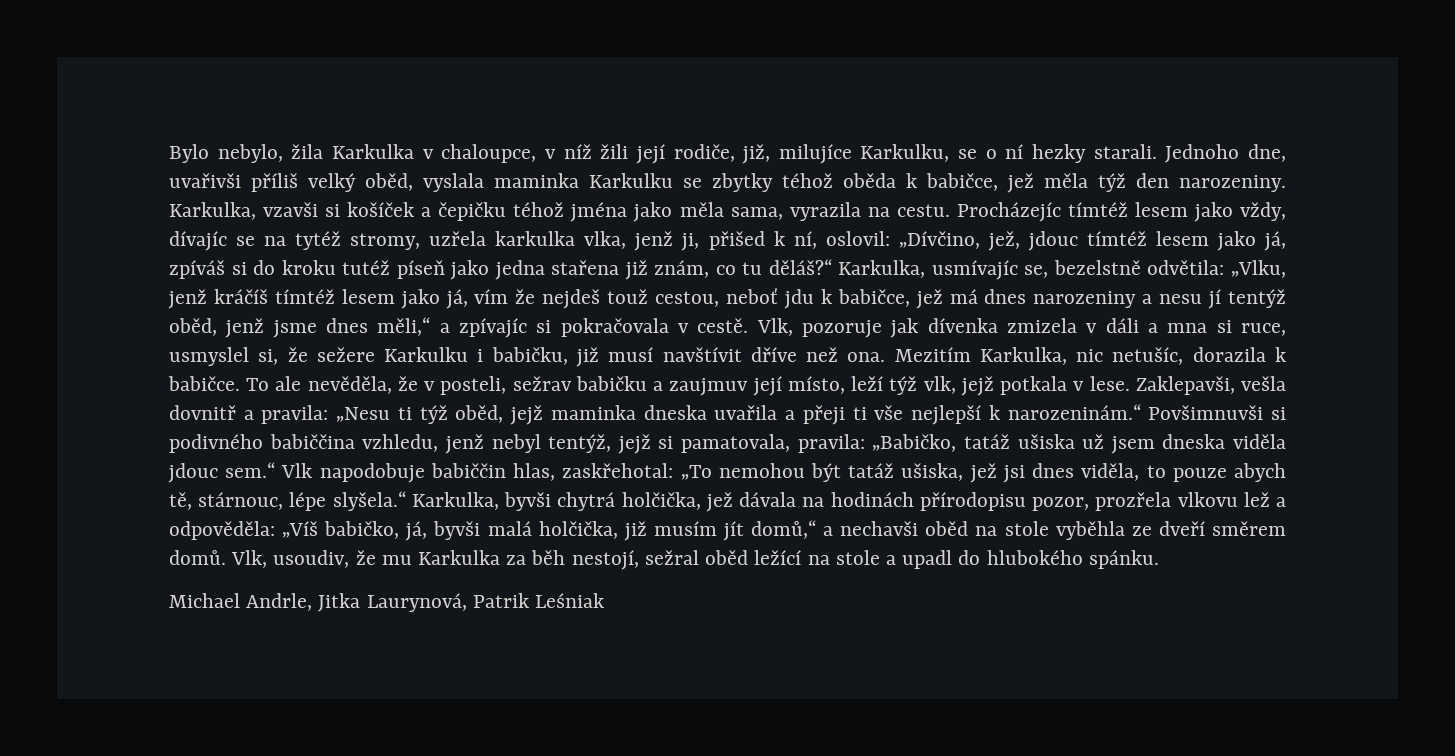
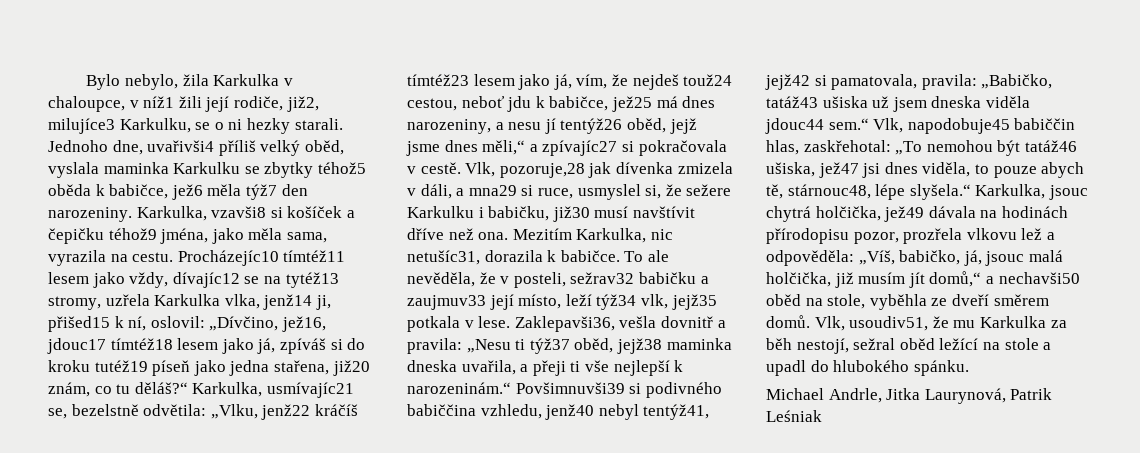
- Bylo nebylo, žila Karkulka v chaloupce, v níž žili její rodiče, již, milujíce Karkulku, se o ní hezky starali.
+ Bylo nebylo, žila Karkulka v chaloupce, v níž1 žili její rodiče, již2, milujíce3 Karkulku, se o ni hezky starali.
- Jednoho dne, uvařivši příliš velký oběd, vyslala maminka Karkulku se zbytky téhož oběda k babičce, jež měla týž den narozeniny.
+ Jednoho dne, uvařivši4 příliš velký oběd, vyslala maminka Karkulku se zbytky téhož5 oběda k babičce, jež6 měla týž7 den narozeniny.
- Karkulka, vzavši si košíček a čepičku téhož jména jako měla sama, vyrazila na cestu.
+ Karkulka, vzavši8 si košíček a čepičku téhož9 jména, jako měla sama, vyrazila na cestu.
- Procházejíc tímtéž lesem jako vždy, dívajíc se na tytéž stromy, uzřela karkulka vlka, jenž ji, přišed k ní, oslovil: „Dívčino, jež, jdouc tímtéž lesem jako já, zpíváš si do kroku tutéž píseň jako jedna stařena již znám, co tu děláš?“ Karkulka, usmívajíc se, bezelstně odvětila: „Vlku, jenž kráčíš tímtéž lesem jako já, vím že nejdeš touž cestou, neboť jdu k babičce, jež má dnes narozeniny a nesu jí tentýž oběd, jenž jsme dnes měli,“ a zpívajíc si pokračovala v cestě.
+ Procházejíc10 tímtéž11 lesem jako vždy, dívajíc12 se na tytéž13 stromy, uzřela Karkulka vlka, jenž14 ji, přišed15 k ní, oslovil: „Dívčino, jež16, jdouc17 tímtéž18 lesem jako já, zpíváš si do kroku tutéž19 píseň jako jedna stařena, již20 znám, co tu děláš?“ Karkulka, usmívajíc21 se, bezelstně odvětila: „Vlku, jenž22 kráčíš tímtéž23 lesem jako já, vím, že nejdeš touž24 cestou, neboť jdu k babičce, jež25 má dnes narozeniny, a nesu jí tentýž26 oběd, jejž jsme dnes měli,“ a zpívajíc27 si pokračovala v cestě.
- Vlk, pozoruje jak dívenka zmizela v dáli a mna si ruce, usmyslel si, že sežere Karkulku i babičku, již musí navštívit dříve než ona.
+ Vlk, pozoruje,28 jak dívenka zmizela v dáli, a mna29 si ruce, usmyslel si, že sežere Karkulku i babičku, již30 musí navštívit dříve než ona.
- Mezitím Karkulka, nic netušíc, dorazila k babičce.
+ Mezitím Karkulka, nic netušíc31, dorazila k babičce.
- To ale nevěděla, že v posteli, sežrav babičku a zaujmuv její místo, leží týž vlk, jejž potkala v lese.
+ To ale nevěděla, že v posteli, sežrav32 babičku a zaujmuv33 její místo, leží týž34 vlk, jejž35 potkala v lese.
- Zaklepavši, vešla dovnitř a pravila:
+ Zaklepavši36, vešla dovnitř a pravila:
- „Nesu ti týž oběd, jejž maminka dneska uvařila a přeji ti vše nejlepší k narozeninám.“ Povšimnuvši si podivného babiččina vzhledu, jenž nebyl tentýž, jejž si pamatovala, pravila:
+ „Nesu ti týž37 oběd, jejž38 maminka dneska uvařila, a přeji ti vše nejlepší k narozeninám.“ Povšimnuvši39 si podivného babiččina vzhledu, jenž40 nebyl tentýž41, jejž42 si pamatovala, pravila:
- „Babičko, tatáž ušiska už jsem dneska viděla jdouc sem.“ Vlk napodobuje babiččin hlas, zaskřehotal:
+ „Babičko, tatáž43 ušiska už jsem dneska viděla jdouc44 sem.“ Vlk, napodobuje45 babiččin hlas, zaskřehotal:
- „To nemohou být tatáž ušiska, jež jsi dnes viděla, to pouze abych tě, stárnouc, lépe slyšela.“ Karkulka, byvši chytrá holčička, jež dávala na hodinách přírodopisu pozor, prozřela vlkovu lež a odpověděla:
+ „To nemohou být tatáž46 ušiska, jež47 jsi dnes viděla, to pouze abych tě, stárnouc48, lépe slyšela.“ Karkulka, jsouc chytrá holčička, jež49 dávala na hodinách přírodopisu pozor, prozřela vlkovu lež a odpověděla:
- „Víš babičko, já, byvši malá holčička, již musím jít domů,“ a nechavši oběd na stole vyběhla ze dveří směrem domů.
+ „Víš, babičko, já, jsouc malá holčička, již musím jít domů,“ a nechavši50 oběd na stole, vyběhla ze dveří směrem domů.
- Vlk, usoudiv, že mu Karkulka za běh nestojí, sežral oběd ležící na stole a upadl do hlubokého spánku.
+ Vlk, usoudiv51, že mu Karkulka za běh nestojí, sežral oběd ležící na stole a upadl do hlubokého spánku.

